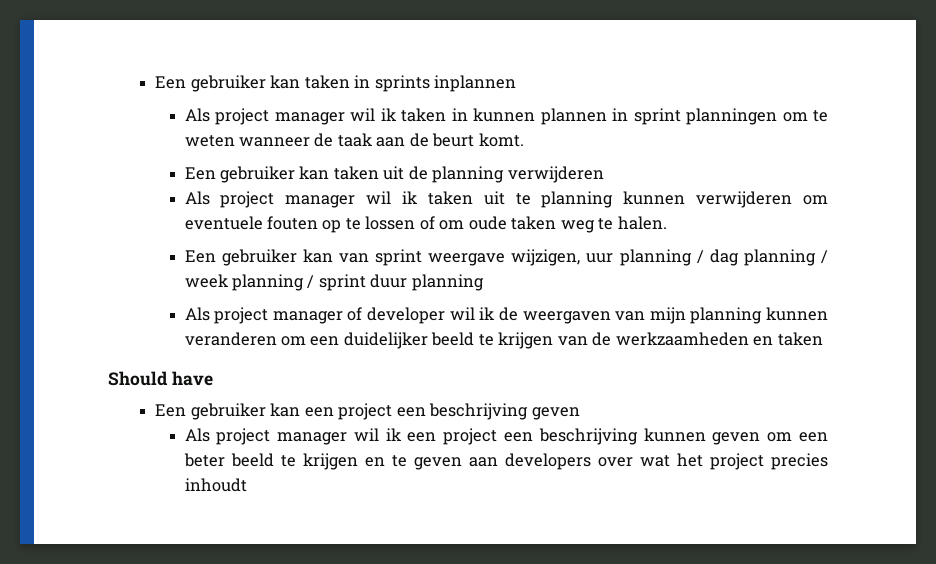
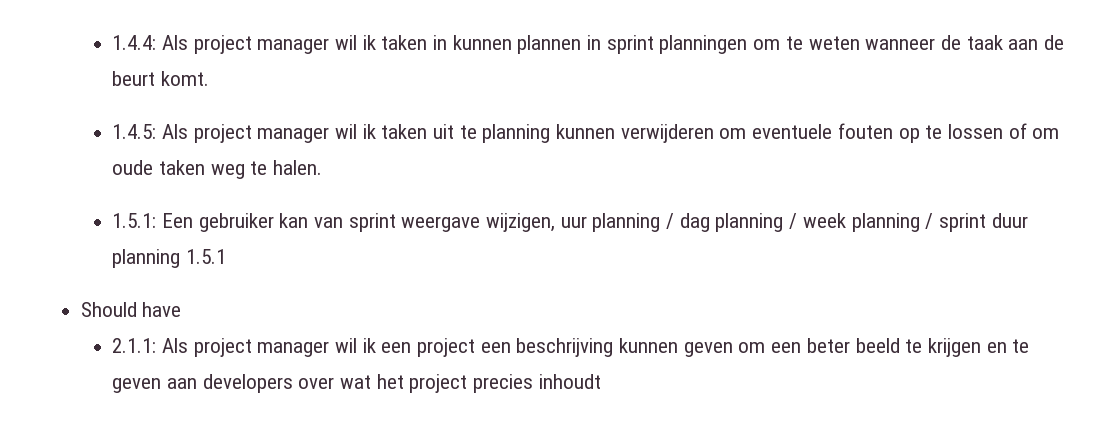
- Een gebruiker kan taken in sprints inplannen
- Als project manager wil ik taken in kunnen plannen in sprint planningen om te weten wanneer de taak aan de beurt komt.
+ 1.4.4: Als project manager wil ik taken in kunnen plannen in sprint planningen om te weten wanneer de taak aan de beurt komt.
- Een gebruiker kan taken uit de planning verwijderen
- Als project manager wil ik taken uit te planning kunnen verwijderen om eventuele fouten op te lossen of om oude taken weg te halen.
+ 1.4.5: Als project manager wil ik taken uit te planning kunnen verwijderen om eventuele fouten op te lossen of om oude taken weg te halen.
- Een gebruiker kan van sprint weergave wijzigen, uur planning / dag planning / week planning / sprint duur planning
- Als project manager of developer wil ik de weergaven van mijn planning kunnen veranderen om een duidelijker beeld te krijgen van de werkzaamheden en taken
+ 1.5.1: Een gebruiker kan van sprint weergave wijzigen, uur planning / dag planning / week planning / sprint duur planning 1.5.1
  Should have
- Een gebruiker kan een project een beschrijving geven
- Als project manager wil ik een project een beschrijving kunnen geven om een beter beeld te krijgen en te geven aan developers over wat het project precies inhoudt
+ 2.1.1: Als project manager wil ik een project een beschrijving kunnen geven om een beter beeld te krijgen en te geven aan developers over wat het project precies inhoudt

